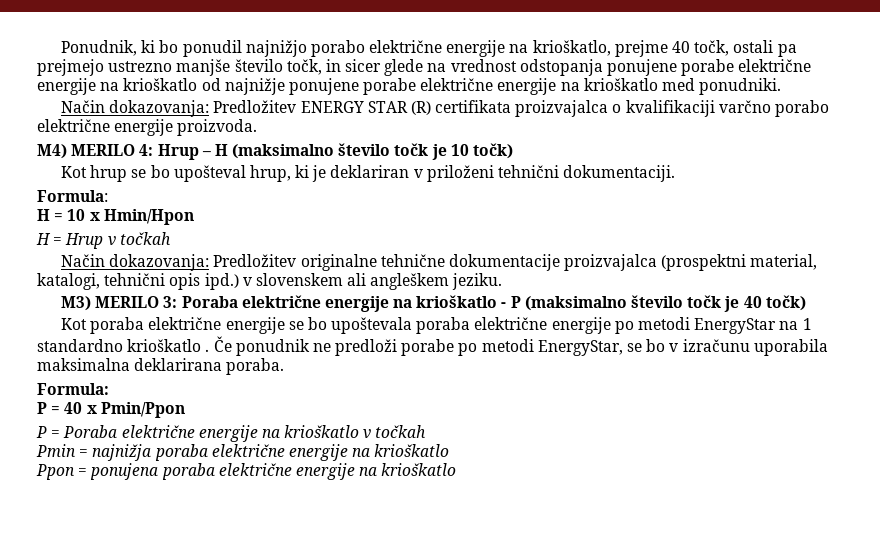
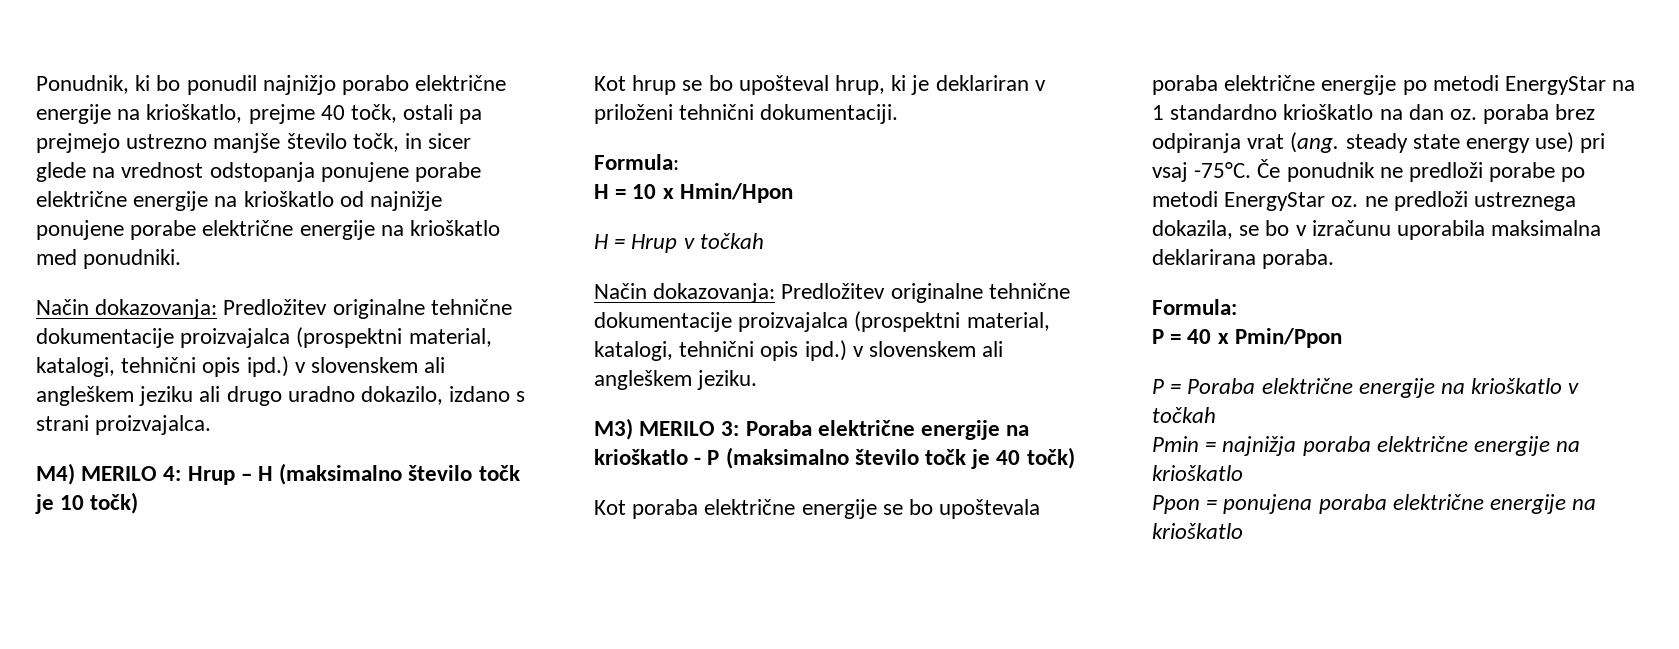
- Način dokazovanja: Predložitev ENERGY STAR (R) certifikata proizvajalca o kvalifikaciji varčno porabo električne energije proizvoda.
+ Način dokazovanja: Predložitev originalne tehnične dokumentacije proizvajalca (prospektni material, katalogi, tehnični opis ipd.) v slovenskem ali angleškem jeziku ali drugo uradno dokazilo, izdano s strani proizvajalca.
- Kot poraba električne energije se bo upoštevala poraba električne energije po metodi EnergyStar na 1 standardno krioškatlo .
+ Kot poraba električne energije se bo upoštevala poraba električne energije po metodi EnergyStar na 1 standardno krioškatlo na dan oz. poraba brez odpiranja vrat (ang. steady state energy use) pri vsaj -75°C.
- Če ponudnik ne predloži porabe po metodi EnergyStar, se bo v izračunu uporabila maksimalna deklarirana poraba.
+ Če ponudnik ne predloži porabe po metodi EnergyStar oz. ne predloži ustreznega dokazila, se bo v izračunu uporabila maksimalna deklarirana poraba.

